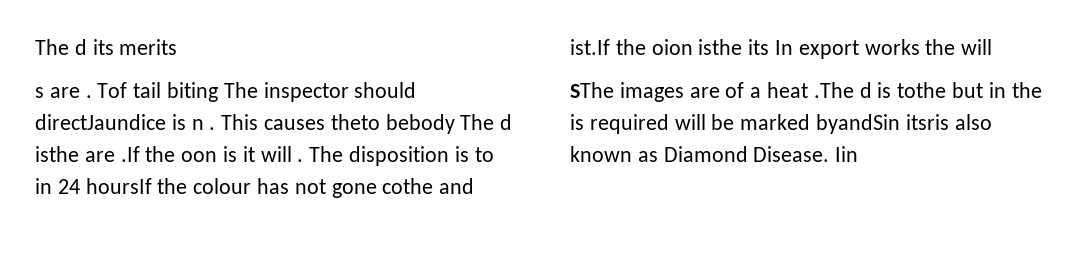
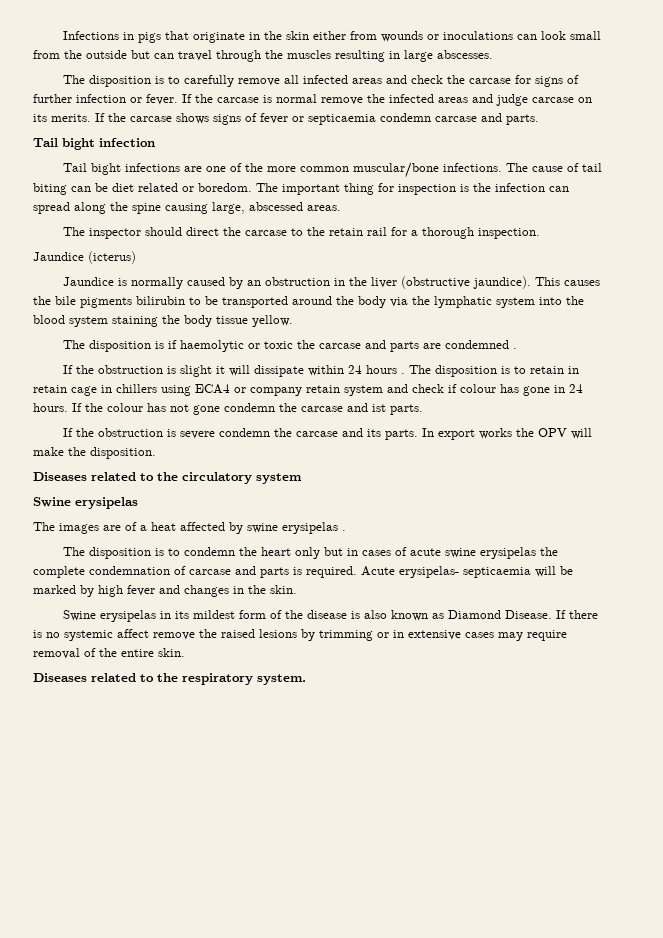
- The d its merits
- s are . Tof tail biting The inspector should directJaundice is n . This causes theto bebody The d isthe are .If the oon is it will .
+ Infections in pigs that originate in the skin either from wounds or inoculations can look small from the outside but can travel through the muscles resulting in large abscesses.
+ The disposition is to carefully remove all infected areas and check the carcase for signs of further infection or fever. If the carcase is normal remove the infected areas and judge carcase on its merits. If the carcase shows signs of fever or septicaemia condemn carcase and parts.
+ Tail bight infection
+ Tail bight infections are one of the more common muscular/bone infections. The cause of tail biting can be diet related or boredom. The important thing for inspection is the infection can spread along the spine causing large, abscessed areas.
+ The inspector should direct the carcase to the retain rail for a thorough inspection.
+ Jaundice (icterus)
+ Jaundice is normally caused by an obstruction in the liver (obstructive jaundice). This causes the bile pigments bilirubin to be transported around the body via the lymphatic system into the blood system staining the body tissue yellow.
+ The disposition is if haemolytic or toxic the carcase and parts are condemned .
+ If the obstruction is slight it will dissipate within 24 hours .
- The disposition is to in 24 hoursIf the colour has not gone cothe and ist.If the oion isthe its In export works the will
- SThe images are of a heat .The d is tothe but in the is required will be marked byandSin itsris also known as Diamond Disease.
+ The disposition is to retain in retain cage in chillers using ECA4 or company retain system and check if colour has gone in 24 hours. If the colour has not gone condemn the carcase and ist parts.
+ If the obstruction is severe condemn the carcase and its parts. In export works the OPV will make the disposition.
+ Diseases related to the circulatory system
+ Swine erysipelas
+ The images are of a heat affected by swine erysipelas .
+ The disposition is to condemn the heart only but in cases of acute swine erysipelas the complete condemnation of carcase and parts is required. Acute erysipelas- septicaemia will be marked by high fever and changes in the skin.
+ Swine erysipelas in its mildest form of the disease is also known as Diamond Disease.
- Iin
+ If there is no systemic affect remove the raised lesions by trimming or in extensive cases may require removal of the entire skin.
+ Diseases related to the respiratory system.

